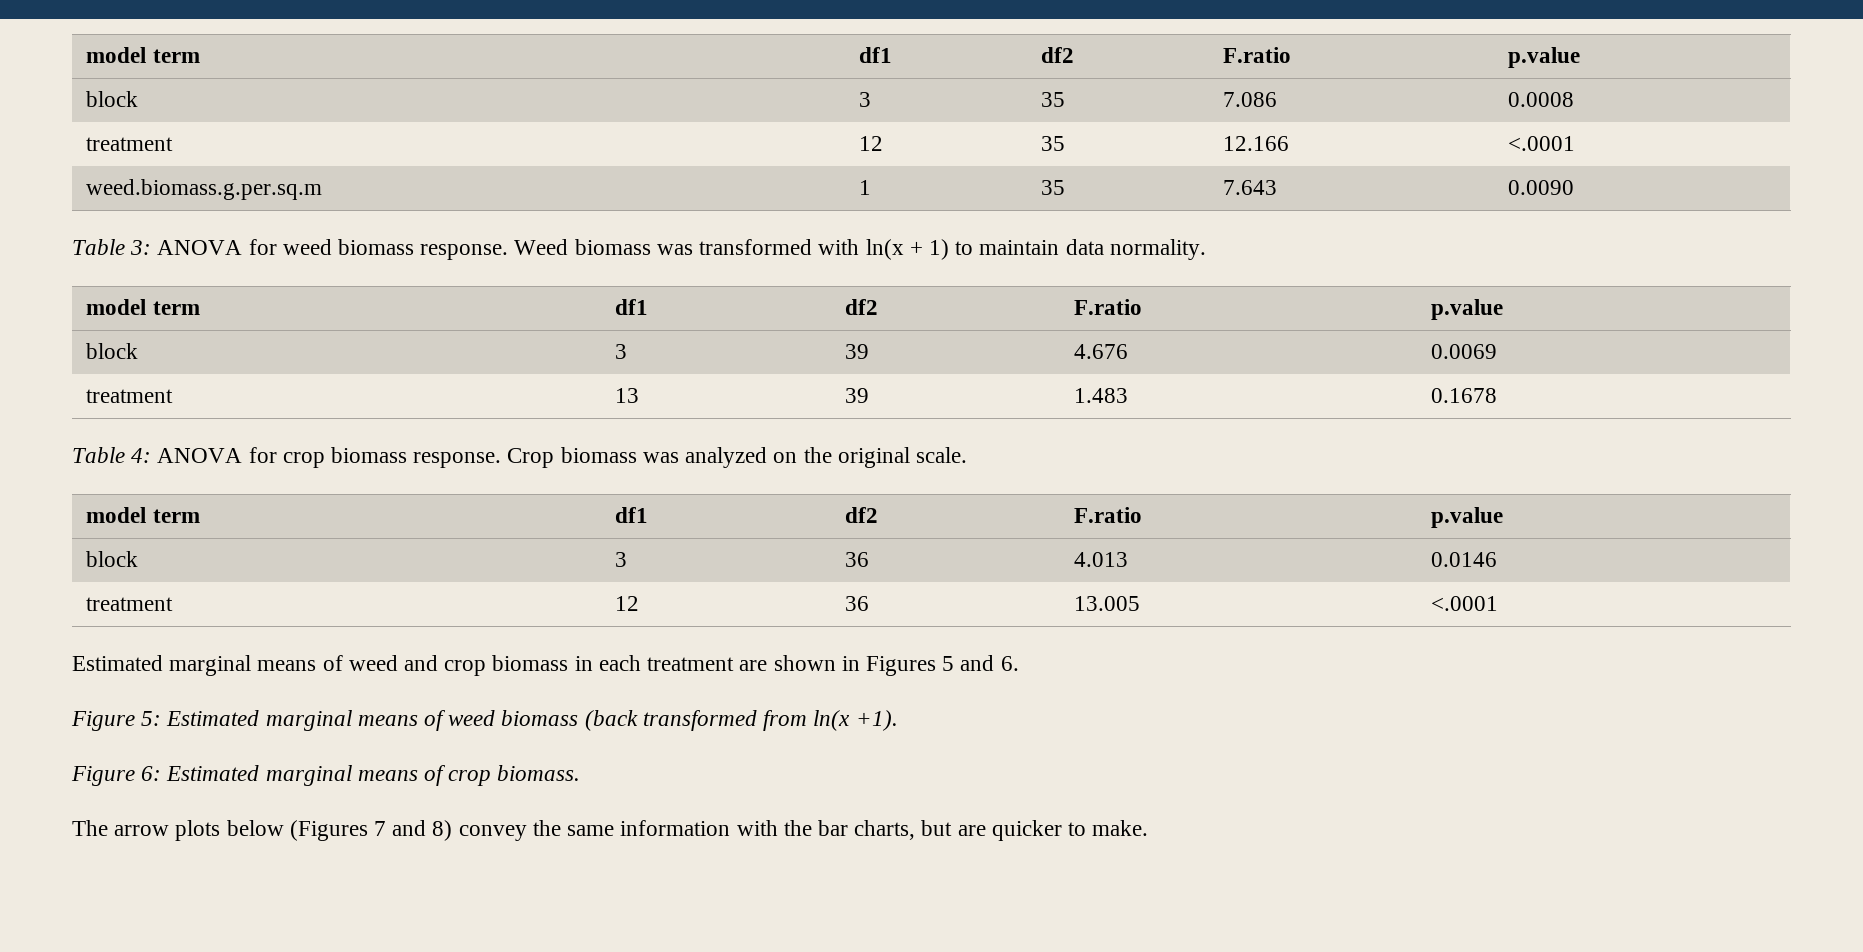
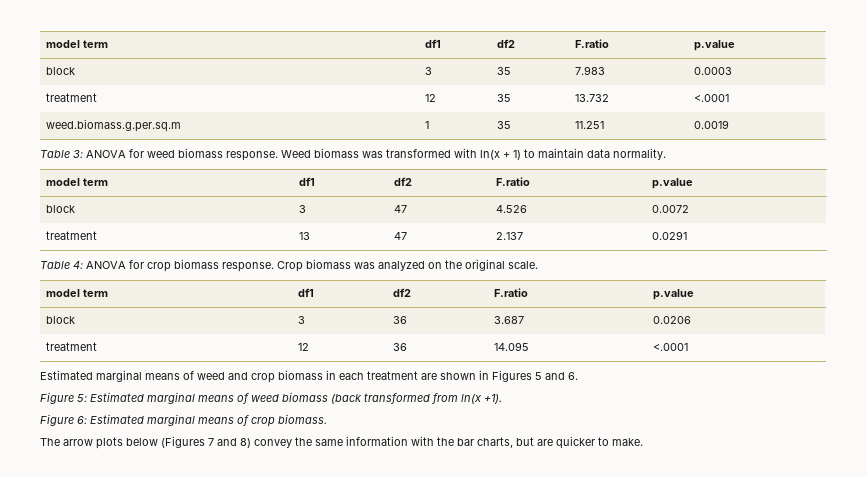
- block | 3 | 35 | 7.086 | 0.0008
+ block | 3 | 35 | 7.983 | 0.0003
- treatment | 12 | 35 | 12.166 | <.0001
+ treatment | 12 | 35 | 13.732 | <.0001
- weed.biomass.g.per.sq.m | 1 | 35 | 7.643 | 0.0090
+ weed.biomass.g.per.sq.m | 1 | 35 | 11.251 | 0.0019
- block | 3 | 39 | 4.676 | 0.0069
+ block | 3 | 47 | 4.526 | 0.0072
- treatment | 13 | 39 | 1.483 | 0.1678
+ treatment | 13 | 47 | 2.137 | 0.0291
- block | 3 | 36 | 4.013 | 0.0146
+ block | 3 | 36 | 3.687 | 0.0206
- treatment | 12 | 36 | 13.005 | <.0001
+ treatment | 12 | 36 | 14.095 | <.0001

